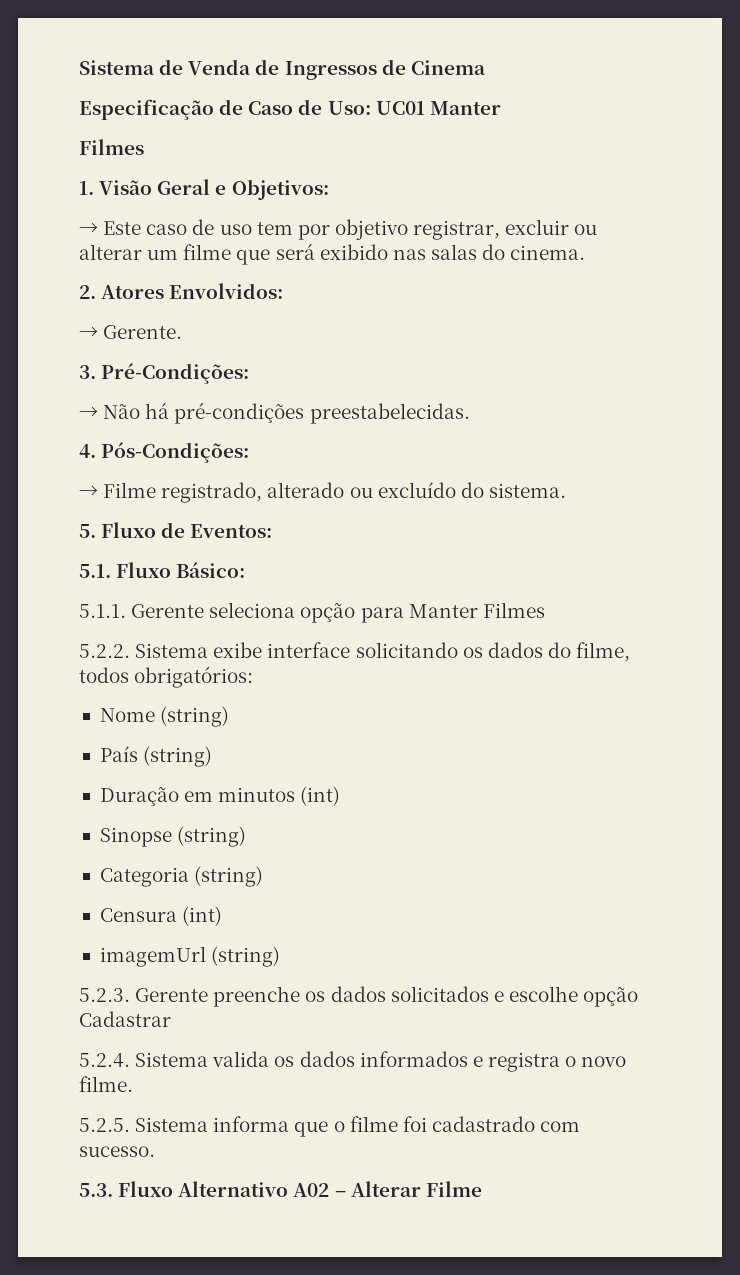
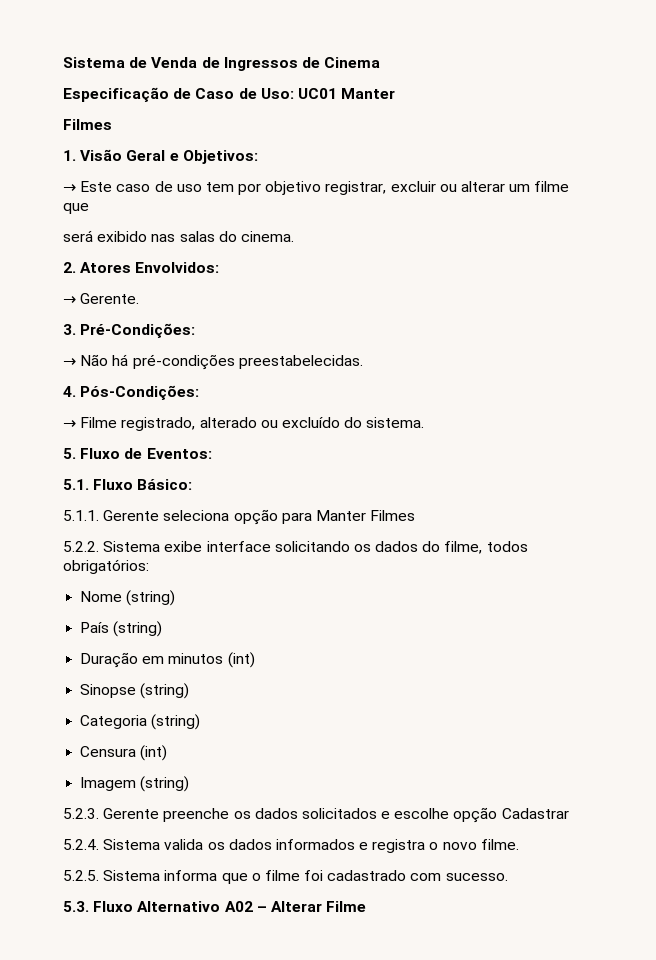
- → Este caso de uso tem por objetivo registrar, excluir ou alterar um filme que será exibido nas salas do cinema.
+ → Este caso de uso tem por objetivo registrar, excluir ou alterar um filme que
+ será exibido nas salas do cinema.
- imagemUrl (string)
+ Imagem (string)

